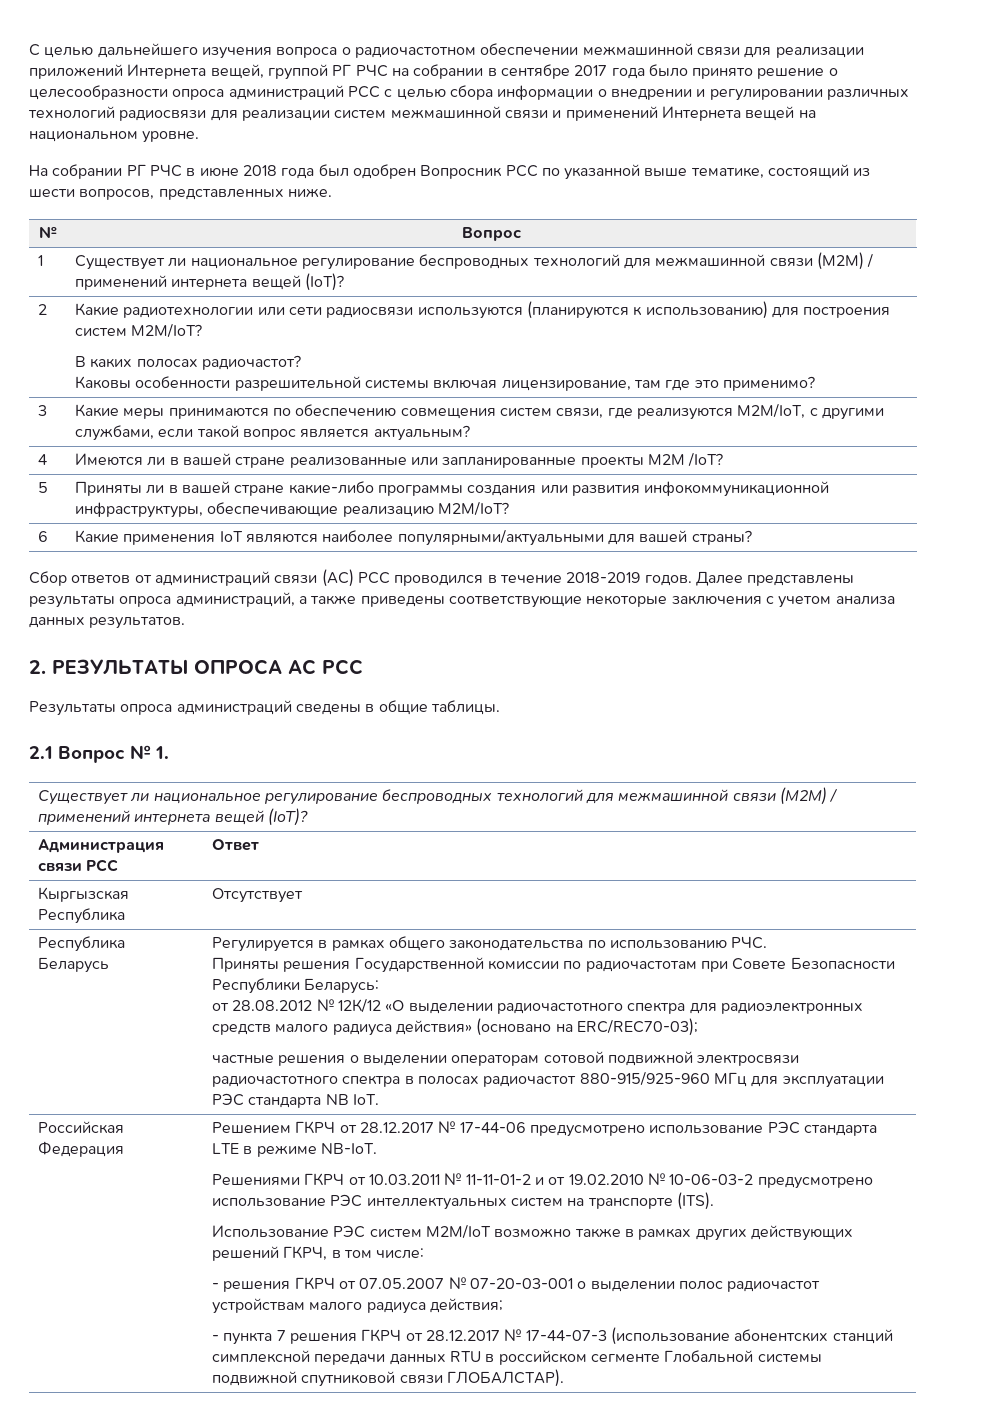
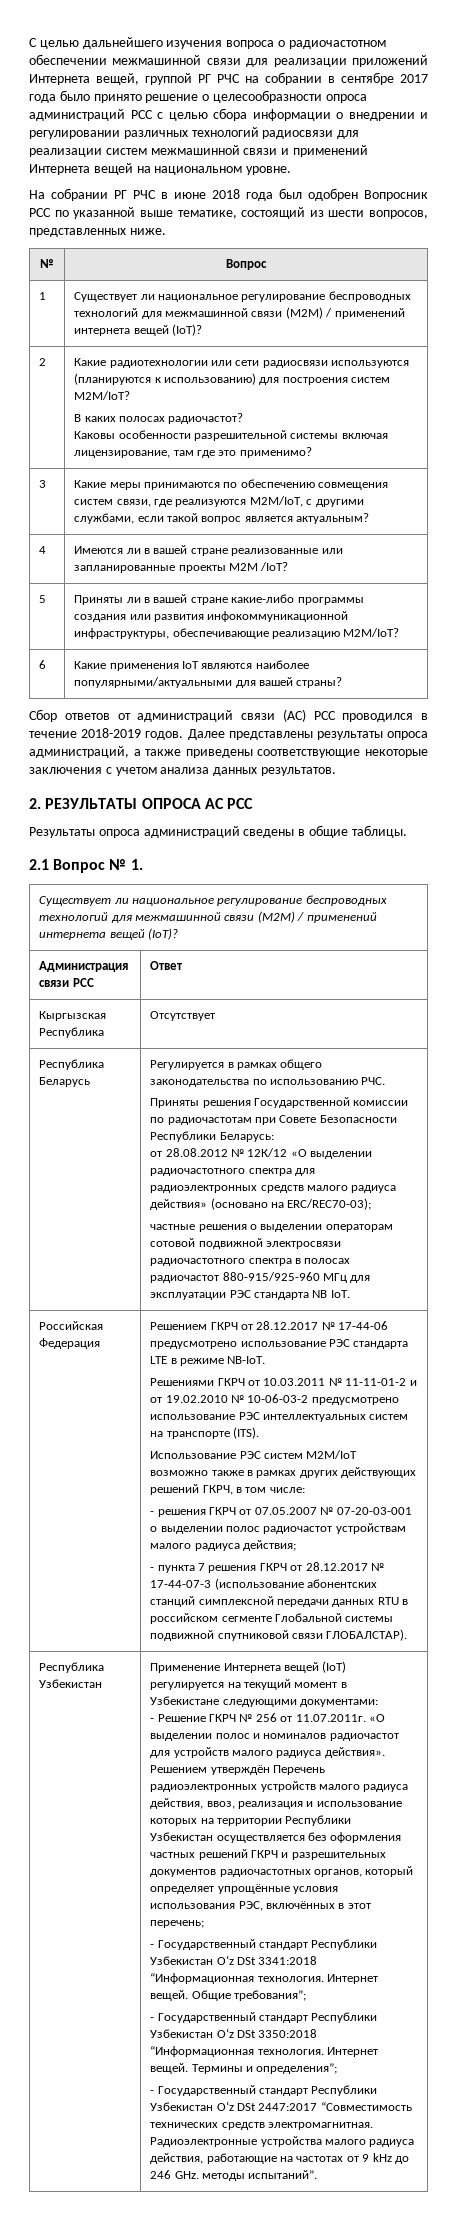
+ Республика Узбекистан | Применение Интернета вещей (IoT) регулируется на текущий момент в Узбекистане следующими документами:
+ - Решение ГКРЧ № 256 от 11.07.2011г. «О выделении полос и номиналов радиочастот для устройств малого радиуса действия». Решением утверждён Перечень радиоэлектронных устройств малого радиуса действия, ввоз, реализация и использование которых на территории Республики Узбекистан осуществляется без оформления частных решений ГКРЧ и разрешительных документов радиочастотных органов, который определяет упрощённые условия использования РЭС, включённых в этот перечень;
+ - Государственный стандарт Республики Узбекистан О‘z DSt 3341:2018 “Информационная технология. Интернет вещей. Общие требования”;
+ - Государственный стандарт Республики Узбекистан О‘z DSt 3350:2018 “Информационная технология. Интернет вещей. Термины и определения”;
+ - Государственный стандарт Республики Узбекистан O‘z DSt 2447:2017 “Совместимость технических средств электромагнитная. Радиоэлектронные устройства малого радиуса действия, работающие на частотах от 9 kHz до 246 GHz. методы испытаний”.

